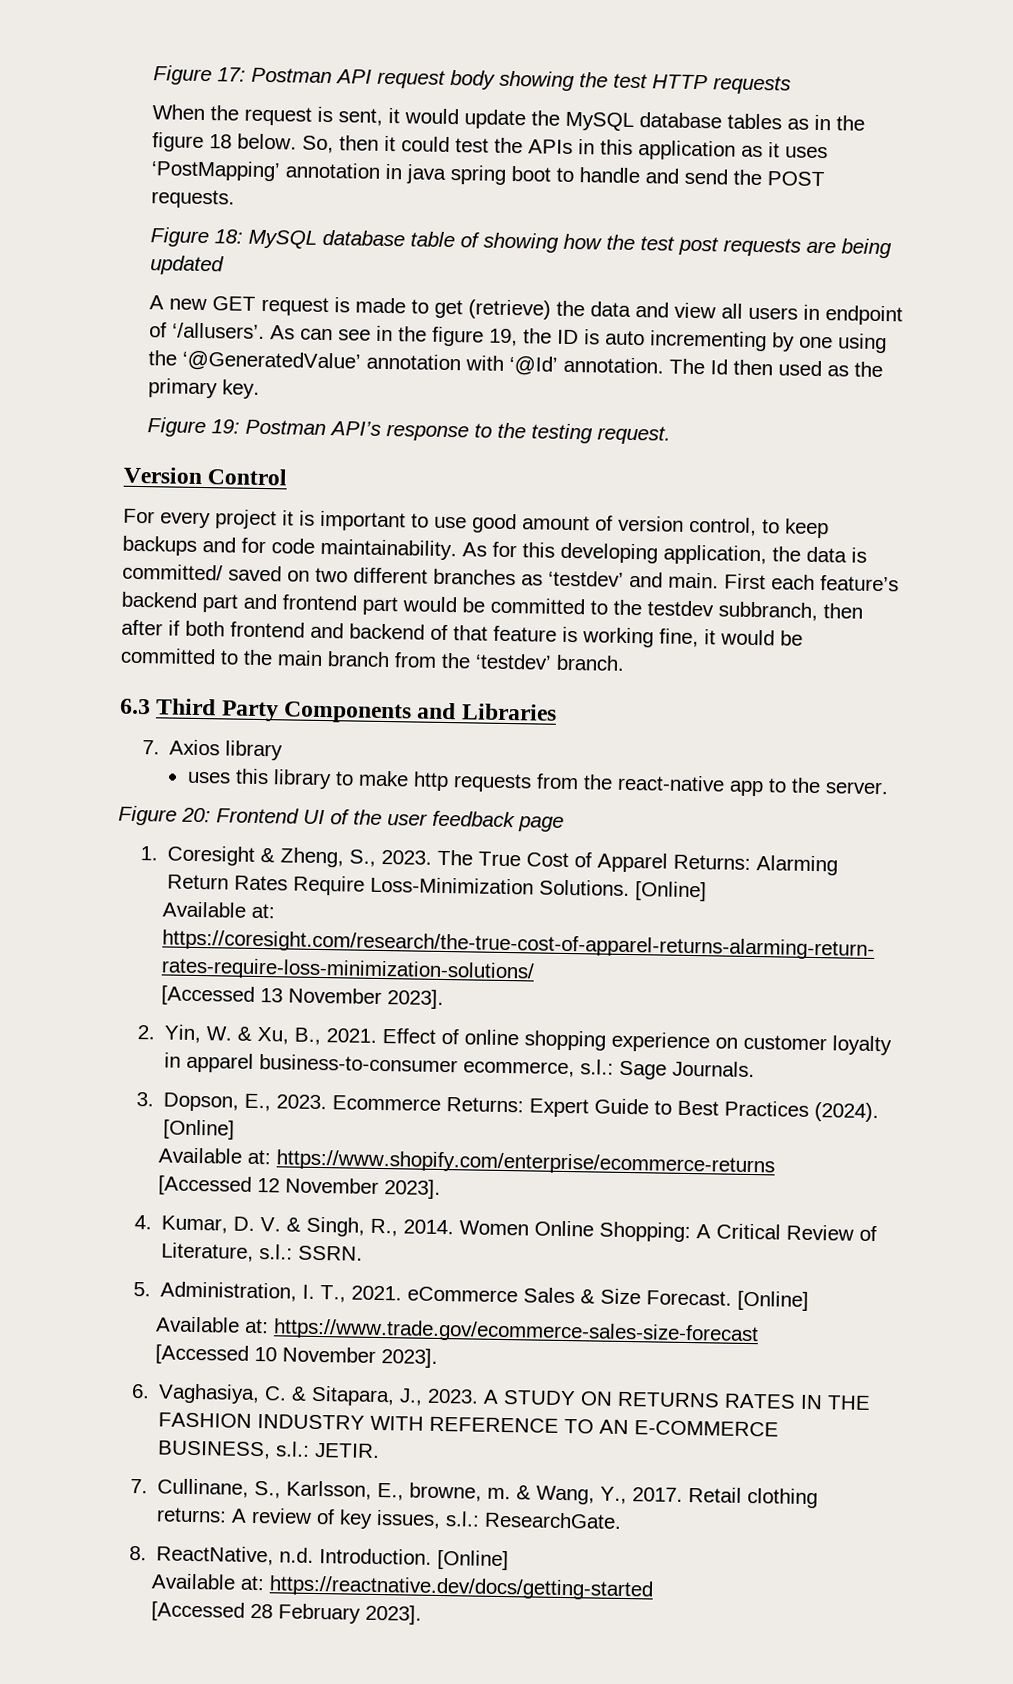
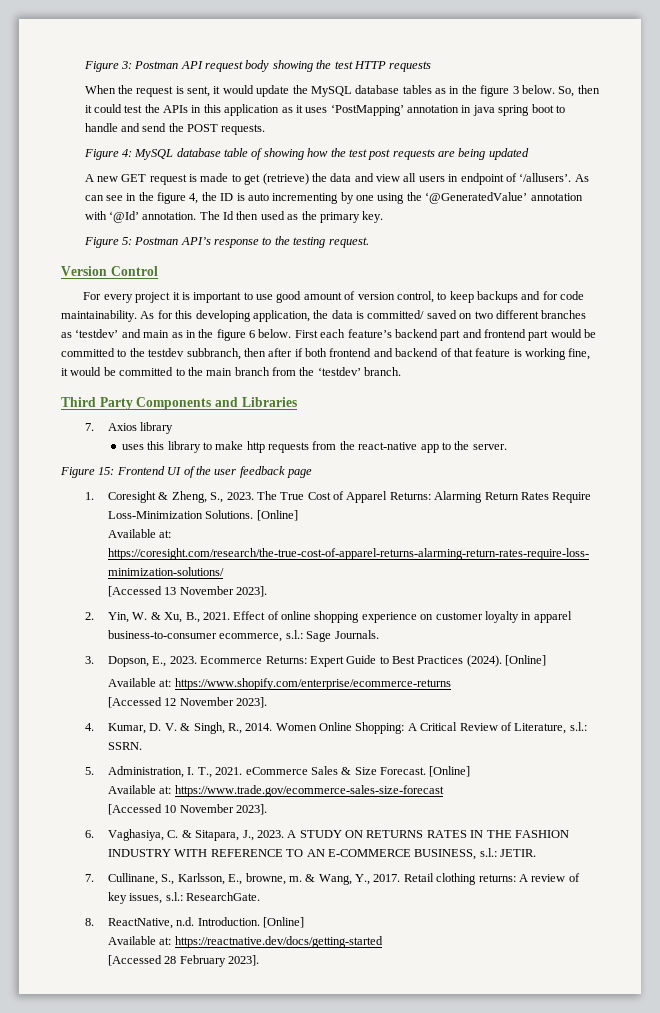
- Figure 17: Postman API request body showing the test HTTP requests
+ Figure 3: Postman API request body showing the test HTTP requests
- When the request is sent, it would update the MySQL database tables as in the figure 18 below.
+ When the request is sent, it would update the MySQL database tables as in the figure 3 below.
- Figure 18: MySQL database table of showing how the test post requests are being updated
+ Figure 4: MySQL database table of showing how the test post requests are being updated
- As can see in the figure 19, the ID is auto incrementing by one using the ‘@GeneratedValue’ annotation with ‘@Id’ annotation.
+ As can see in the figure 4, the ID is auto incrementing by one using the ‘@GeneratedValue’ annotation with ‘@Id’ annotation.
- Figure 19: Postman API’s response to the testing request.
+ Figure 5: Postman API’s response to the testing request.
- As for this developing application, the data is committed/ saved on two different branches as ‘testdev’ and main.
+ As for this developing application, the data is committed/ saved on two different branches as ‘testdev’ and main as in the figure 6 below.
- 6.3 Third Party Components and Libraries
+ Third Party Components and Libraries
- Figure 20: Frontend UI of the user feedback page
+ Figure 15: Frontend UI of the user feedback page

